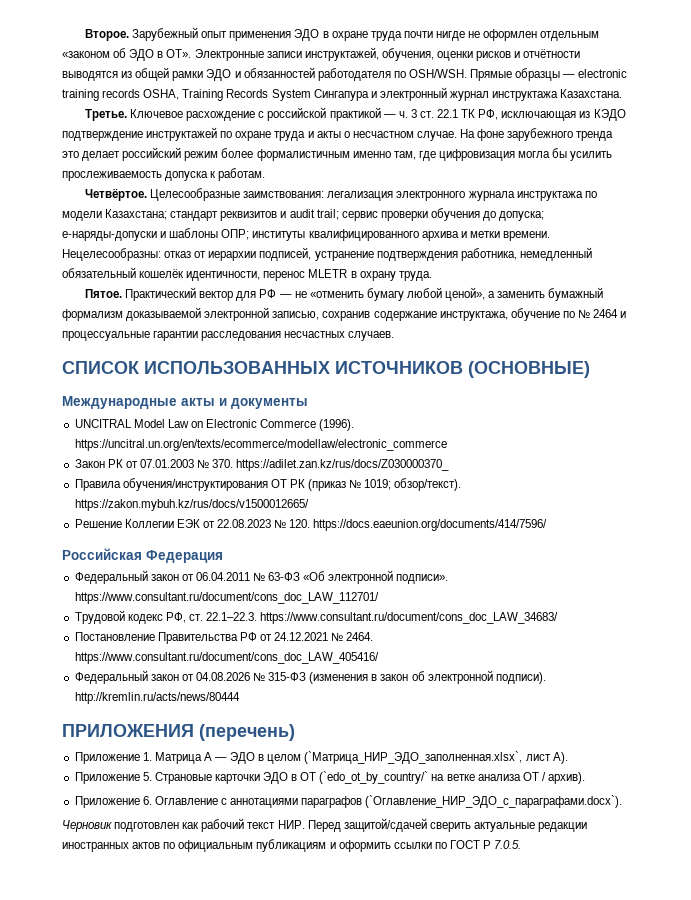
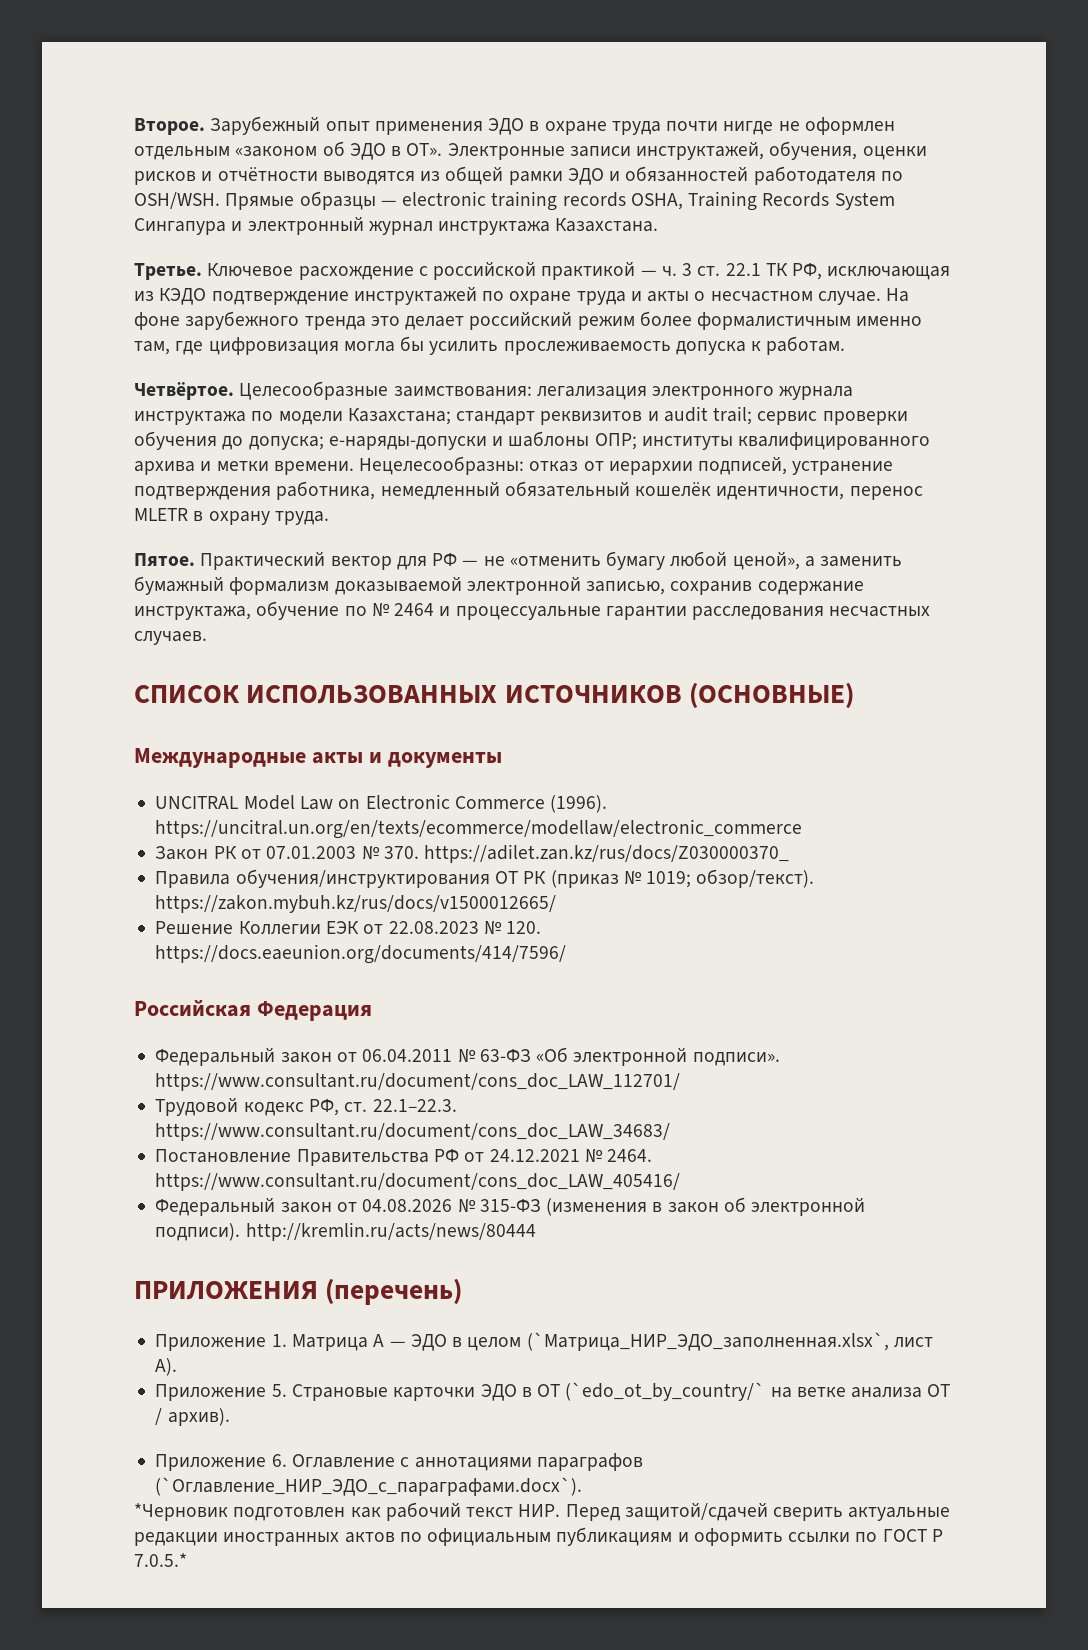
- Черновик подготовлен как рабочий текст НИР. Перед защитой/сдачей сверить актуальные редакции иностранных актов по официальным публикациям и оформить ссылки по ГОСТ Р 7.0.5.
+ *Черновик подготовлен как рабочий текст НИР. Перед защитой/сдачей сверить актуальные редакции иностранных актов по официальным публикациям и оформить ссылки по ГОСТ Р 7.0.5.*

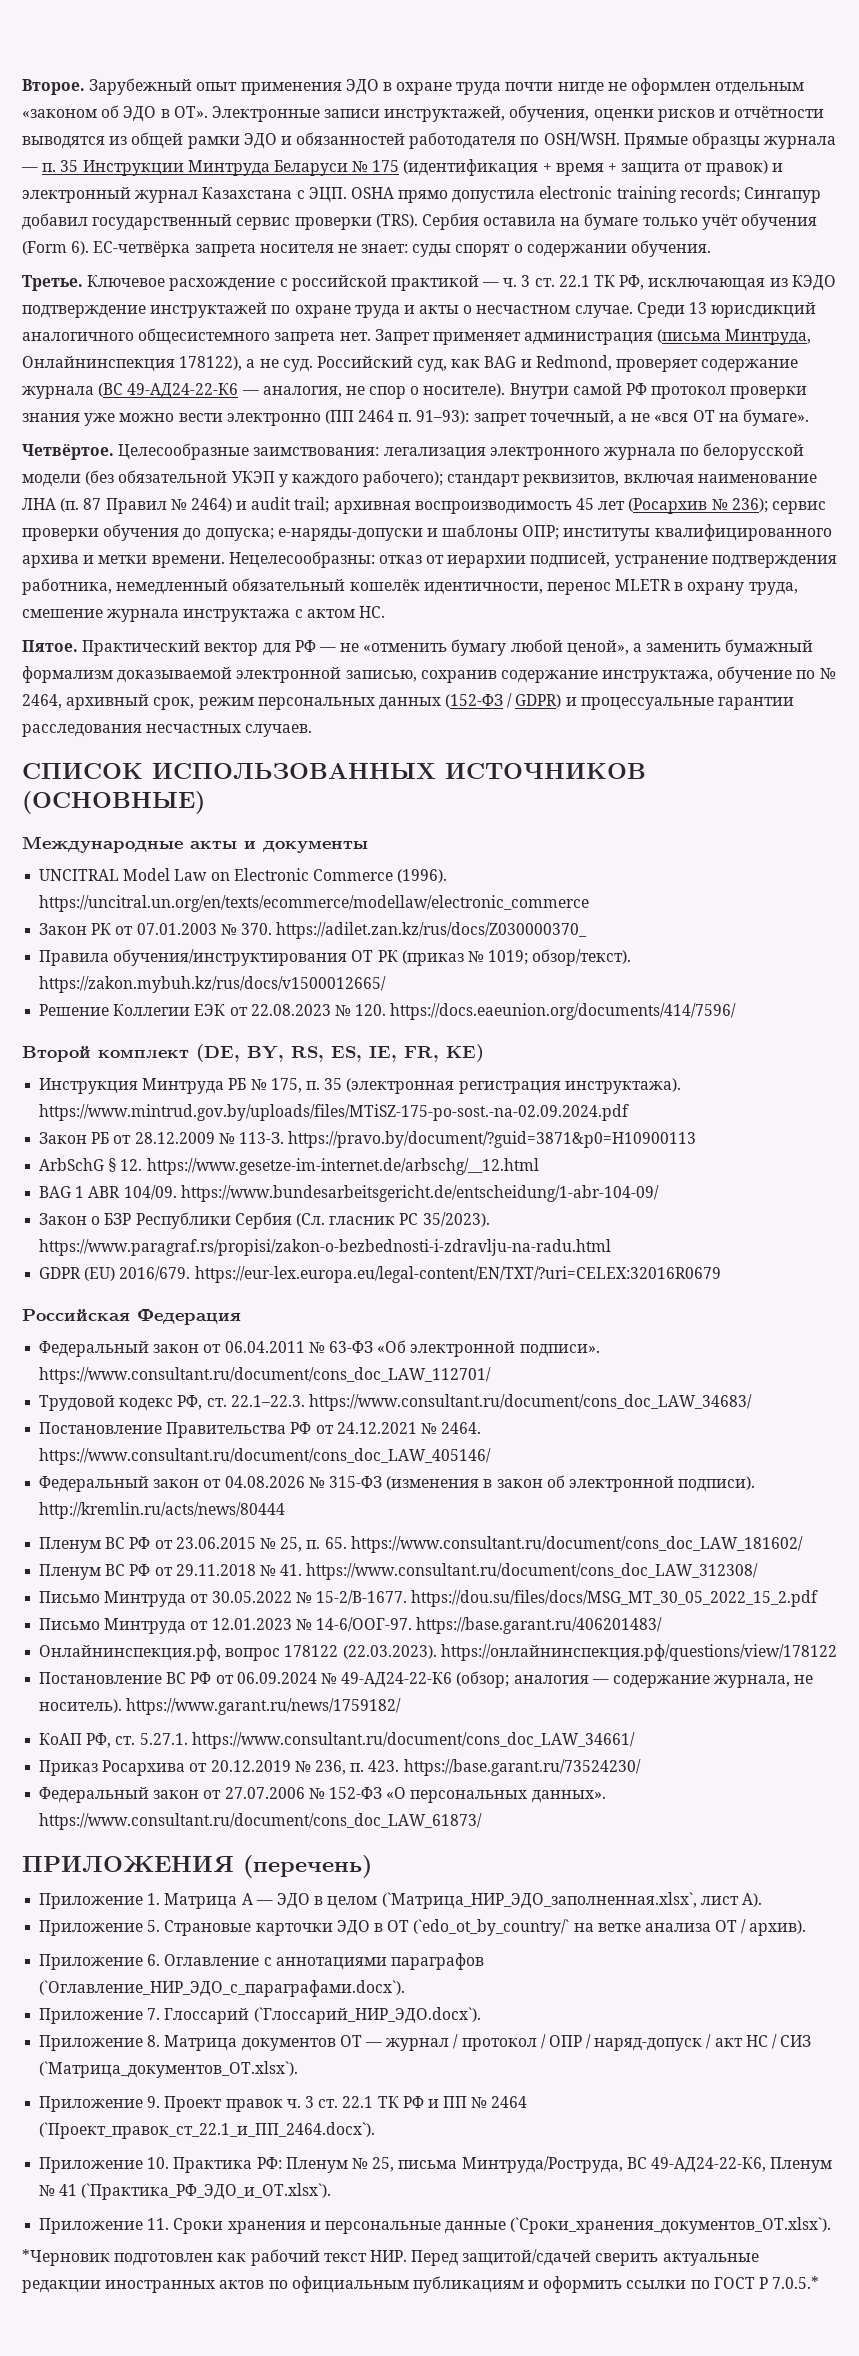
- Прямые образцы — electronic training records OSHA, Training Records System Сингапура и электронный журнал инструктажа Казахстана.
+ Прямые образцы журнала — п. 35 Инструкции Минтруда Беларуси № 175 (идентификация + время + защита от правок) и электронный журнал Казахстана с ЭЦП. OSHA прямо допустила electronic training records; Сингапур добавил государственный сервис проверки (TRS). Сербия оставила на бумаге только учёт обучения (Form 6). ЕС‑четвёрка запрета носителя не знает: суды спорят о содержании обучения.
- На фоне зарубежного тренда это делает российский режим более формалистичным именно там, где цифровизация могла бы усилить прослеживаемость допуска к работам.
+ Среди 13 юрисдикций аналогичного общесистемного запрета нет. Запрет применяет администрация (письма Минтруда, Онлайнинспекция 178122), а не суд. Российский суд, как BAG и Redmond, проверяет содержание журнала (ВС 49‑АД24‑22‑К6 — аналогия, не спор о носителе). Внутри самой РФ протокол проверки знания уже можно вести электронно (ПП 2464 п. 91–93): запрет точечный, а не «вся ОТ на бумаге».
- Целесообразные заимствования: легализация электронного журнала инструктажа по модели Казахстана; стандарт реквизитов и audit trail; сервис проверки обучения до допуска; e‑наряды‑допуски и шаблоны ОПР; институты квалифицированного архива и метки времени.
+ Целесообразные заимствования: легализация электронного журнала по белорусской модели (без обязательной УКЭП у каждого рабочего); стандарт реквизитов, включая наименование ЛНА (п. 87 Правил № 2464) и audit trail; архивная воспроизводимость 45 лет (Росархив № 236); сервис проверки обучения до допуска; e‑наряды‑допуски и шаблоны ОПР; институты квалифицированного архива и метки времени.
- Нецелесообразны: отказ от иерархии подписей, устранение подтверждения работника, немедленный обязательный кошелёк идентичности, перенос MLETR в охрану труда.
+ Нецелесообразны: отказ от иерархии подписей, устранение подтверждения работника, немедленный обязательный кошелёк идентичности, перенос MLETR в охрану труда, смешение журнала инструктажа с актом НС.
- Практический вектор для РФ — не «отменить бумагу любой ценой», а заменить бумажный формализм доказываемой электронной записью, сохранив содержание инструктажа, обучение по № 2464 и процессуальные гарантии расследования несчастных случаев.
+ Практический вектор для РФ — не «отменить бумагу любой ценой», а заменить бумажный формализм доказываемой электронной записью, сохранив содержание инструктажа, обучение по № 2464, архивный срок, режим персональных данных (152‑ФЗ / GDPR) и процессуальные гарантии расследования несчастных случаев.
+ Второй комплект (DE, BY, RS, ES, IE, FR, KE)
+ Инструкция Минтруда РБ № 175, п. 35 (электронная регистрация инструктажа). https://www.mintrud.gov.by/uploads/files/MTiSZ-175-po-sost.-na-02.09.2024.pdf
+ Закон РБ от 28.12.2009 № 113‑З. https://pravo.by/document/?guid=3871&p0=H10900113
+ ArbSchG § 12. https://www.gesetze-im-internet.de/arbschg/__12.html
+ BAG 1 ABR 104/09. https://www.bundesarbeitsgericht.de/entscheidung/1-abr-104-09/
+ Закон о БЗР Республики Сербия (Сл. гласник РС 35/2023). https://www.paragraf.rs/propisi/zakon-o-bezbednosti-i-zdravlju-na-radu.html
+ GDPR (EU) 2016/679. https://eur-lex.europa.eu/legal-content/EN/TXT/?uri=CELEX:32016R0679
- Постановление Правительства РФ от 24.12.2021 № 2464. https://www.consultant.ru/document/cons_doc_LAW_405416/
+ Постановление Правительства РФ от 24.12.2021 № 2464. https://www.consultant.ru/document/cons_doc_LAW_405146/
+ Пленум ВС РФ от 23.06.2015 № 25, п. 65. https://www.consultant.ru/document/cons_doc_LAW_181602/
+ Пленум ВС РФ от 29.11.2018 № 41. https://www.consultant.ru/document/cons_doc_LAW_312308/
+ Письмо Минтруда от 30.05.2022 № 15‑2/В‑1677. https://dou.su/files/docs/MSG_MT_30_05_2022_15_2.pdf
+ Письмо Минтруда от 12.01.2023 № 14‑6/ООГ‑97. https://base.garant.ru/406201483/
+ Онлайнинспекция.рф, вопрос 178122 (22.03.2023). https://онлайнинспекция.рф/questions/view/178122
+ Постановление ВС РФ от 06.09.2024 № 49‑АД24‑22‑К6 (обзор; аналогия — содержание журнала, не носитель). https://www.garant.ru/news/1759182/
+ КоАП РФ, ст. 5.27.1. https://www.consultant.ru/document/cons_doc_LAW_34661/
+ Приказ Росархива от 20.12.2019 № 236, п. 423. https://base.garant.ru/73524230/
+ Федеральный закон от 27.07.2006 № 152‑ФЗ «О персональных данных». https://www.consultant.ru/document/cons_doc_LAW_61873/
+ Приложение 7. Глоссарий (`Глоссарий_НИР_ЭДО.docx`).
+ Приложение 8. Матрица документов ОТ — журнал / протокол / ОПР / наряд‑допуск / акт НС / СИЗ (`Матрица_документов_ОТ.xlsx`).
+ Приложение 9. Проект правок ч. 3 ст. 22.1 ТК РФ и ПП № 2464 (`Проект_правок_ст_22.1_и_ПП_2464.docx`).
+ Приложение 10. Практика РФ: Пленум № 25, письма Минтруда/Роструда, ВС 49‑АД24‑22‑К6, Пленум № 41 (`Практика_РФ_ЭДО_и_ОТ.xlsx`).
+ Приложение 11. Сроки хранения и персональные данные (`Сроки_хранения_документов_ОТ.xlsx`).

